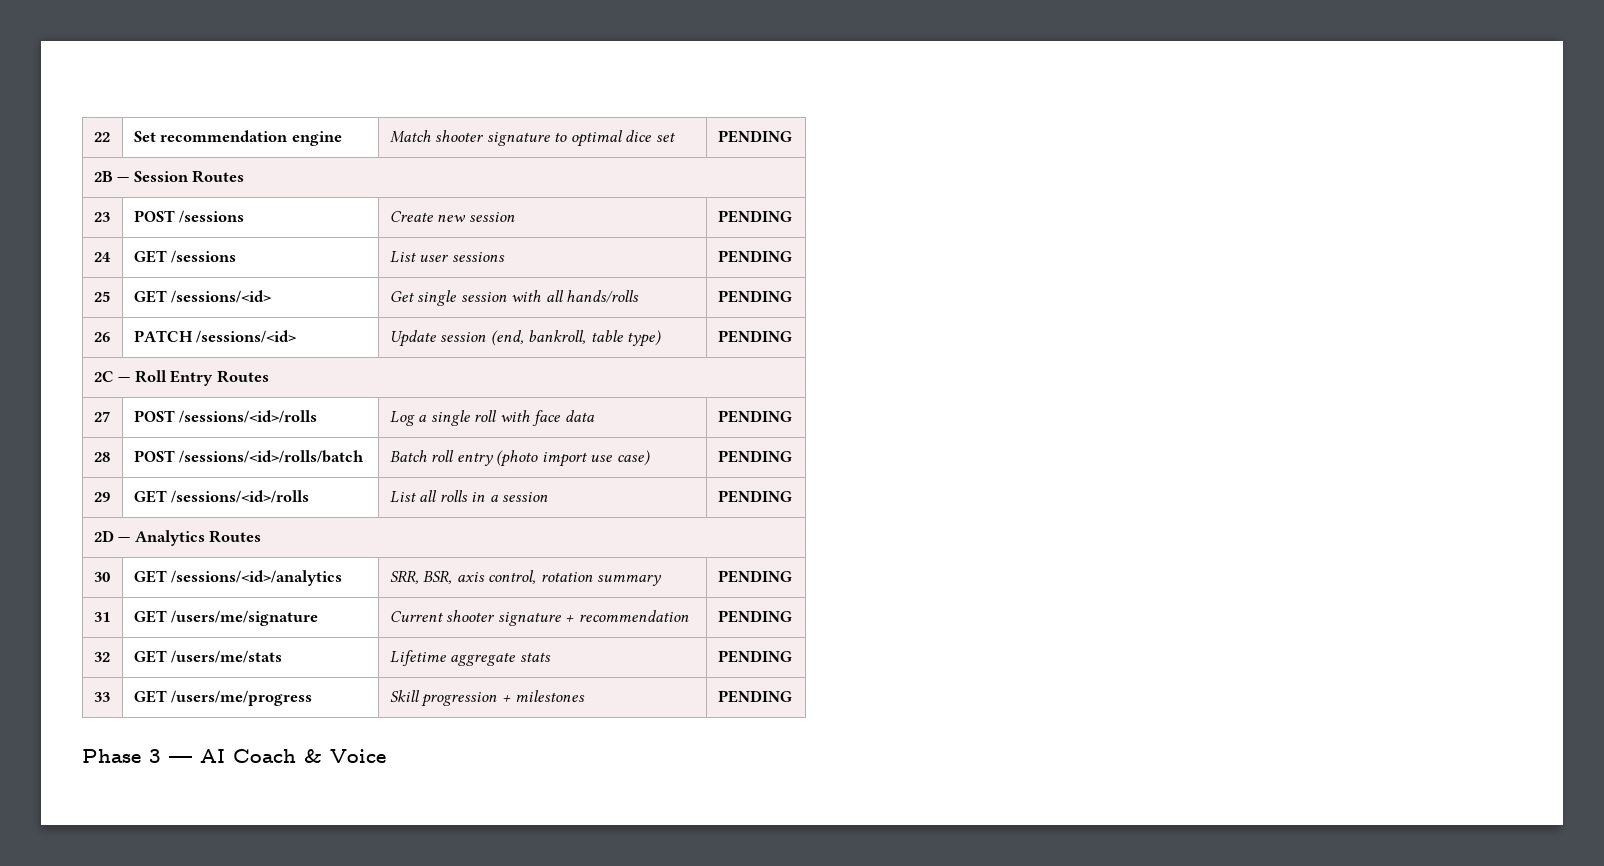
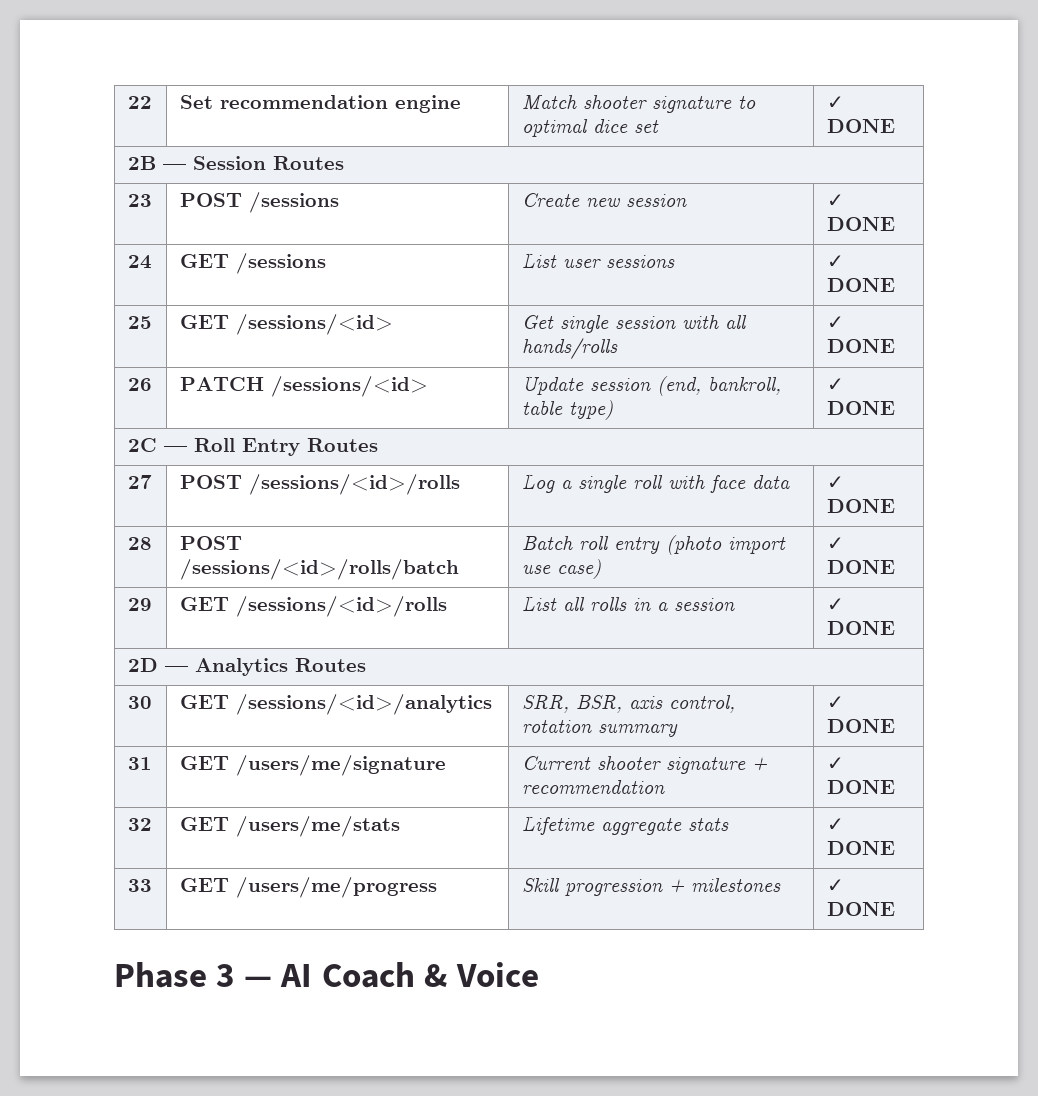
- 22 | Set recommendation engine | Match shooter signature to optimal dice set | PENDING
+ 22 | Set recommendation engine | Match shooter signature to optimal dice set | ✓ DONE
- 23 | POST /sessions | Create new session | PENDING
+ 23 | POST /sessions | Create new session | ✓ DONE
- 24 | GET /sessions | List user sessions | PENDING
+ 24 | GET /sessions | List user sessions | ✓ DONE
- 25 | GET /sessions/<id> | Get single session with all hands/rolls | PENDING
+ 25 | GET /sessions/<id> | Get single session with all hands/rolls | ✓ DONE
- 26 | PATCH /sessions/<id> | Update session (end, bankroll, table type) | PENDING
+ 26 | PATCH /sessions/<id> | Update session (end, bankroll, table type) | ✓ DONE
- 27 | POST /sessions/<id>/rolls | Log a single roll with face data | PENDING
+ 27 | POST /sessions/<id>/rolls | Log a single roll with face data | ✓ DONE
- 28 | POST /sessions/<id>/rolls/batch | Batch roll entry (photo import use case) | PENDING
+ 28 | POST /sessions/<id>/rolls/batch | Batch roll entry (photo import use case) | ✓ DONE
- 29 | GET /sessions/<id>/rolls | List all rolls in a session | PENDING
+ 29 | GET /sessions/<id>/rolls | List all rolls in a session | ✓ DONE
- 30 | GET /sessions/<id>/analytics | SRR, BSR, axis control, rotation summary | PENDING
+ 30 | GET /sessions/<id>/analytics | SRR, BSR, axis control, rotation summary | ✓ DONE
- 31 | GET /users/me/signature | Current shooter signature + recommendation | PENDING
+ 31 | GET /users/me/signature | Current shooter signature + recommendation | ✓ DONE
- 32 | GET /users/me/stats | Lifetime aggregate stats | PENDING
+ 32 | GET /users/me/stats | Lifetime aggregate stats | ✓ DONE
- 33 | GET /users/me/progress | Skill progression + milestones | PENDING
+ 33 | GET /users/me/progress | Skill progression + milestones | ✓ DONE

